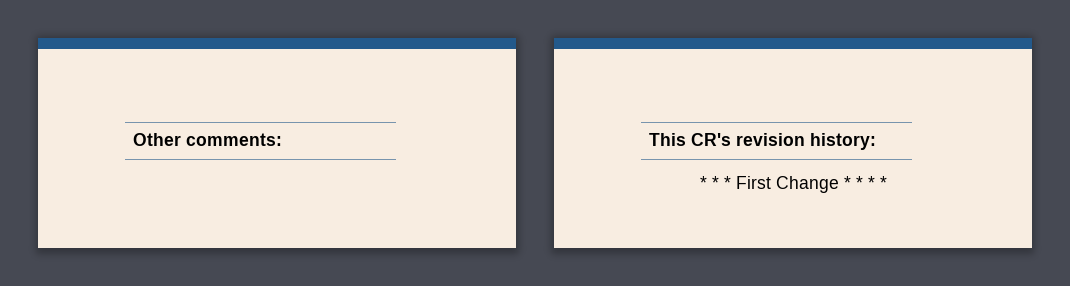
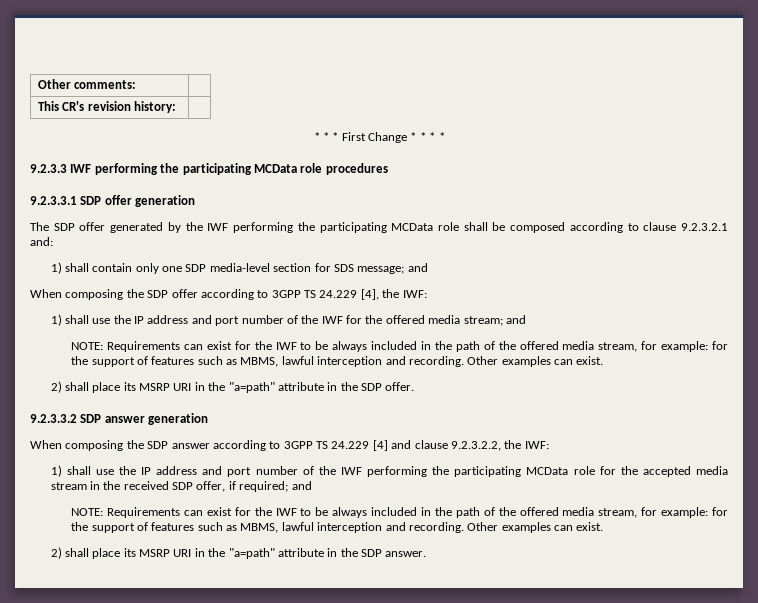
+ 9.2.3.3 IWF performing the participating MCData role procedures
+ 9.2.3.3.1 SDP offer generation
+ The SDP offer generated by the IWF performing the participating MCData role shall be composed according to clause 9.2.3.2.1 and:
+ 1) shall contain only one SDP media-level section for SDS message; and
+ When composing the SDP offer according to 3GPP TS 24.229 [4], the IWF:
+ 1) shall use the IP address and port number of the IWF for the offered media stream; and
+ NOTE: Requirements can exist for the IWF to be always included in the path of the offered media stream, for example: for the support of features such as MBMS, lawful interception and recording. Other examples can exist.
+ 2) shall place its MSRP URI in the "a=path" attribute in the SDP offer.
+ 9.2.3.3.2 SDP answer generation
+ When composing the SDP answer according to 3GPP TS 24.229 [4] and clause 9.2.3.2.2, the IWF:
+ 1) shall use the IP address and port number of the IWF performing the participating MCData role for the accepted media stream in the received SDP offer, if required; and
+ NOTE: Requirements can exist for the IWF to be always included in the path of the offered media stream, for example: for the support of features such as MBMS, lawful interception and recording. Other examples can exist.
+ 2) shall place its MSRP URI in the "a=path" attribute in the SDP answer.

